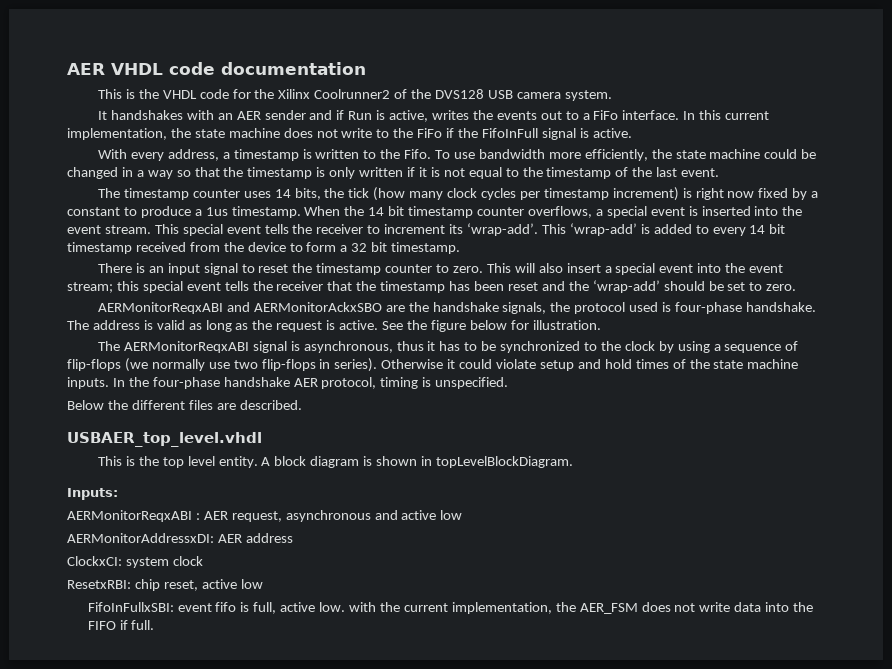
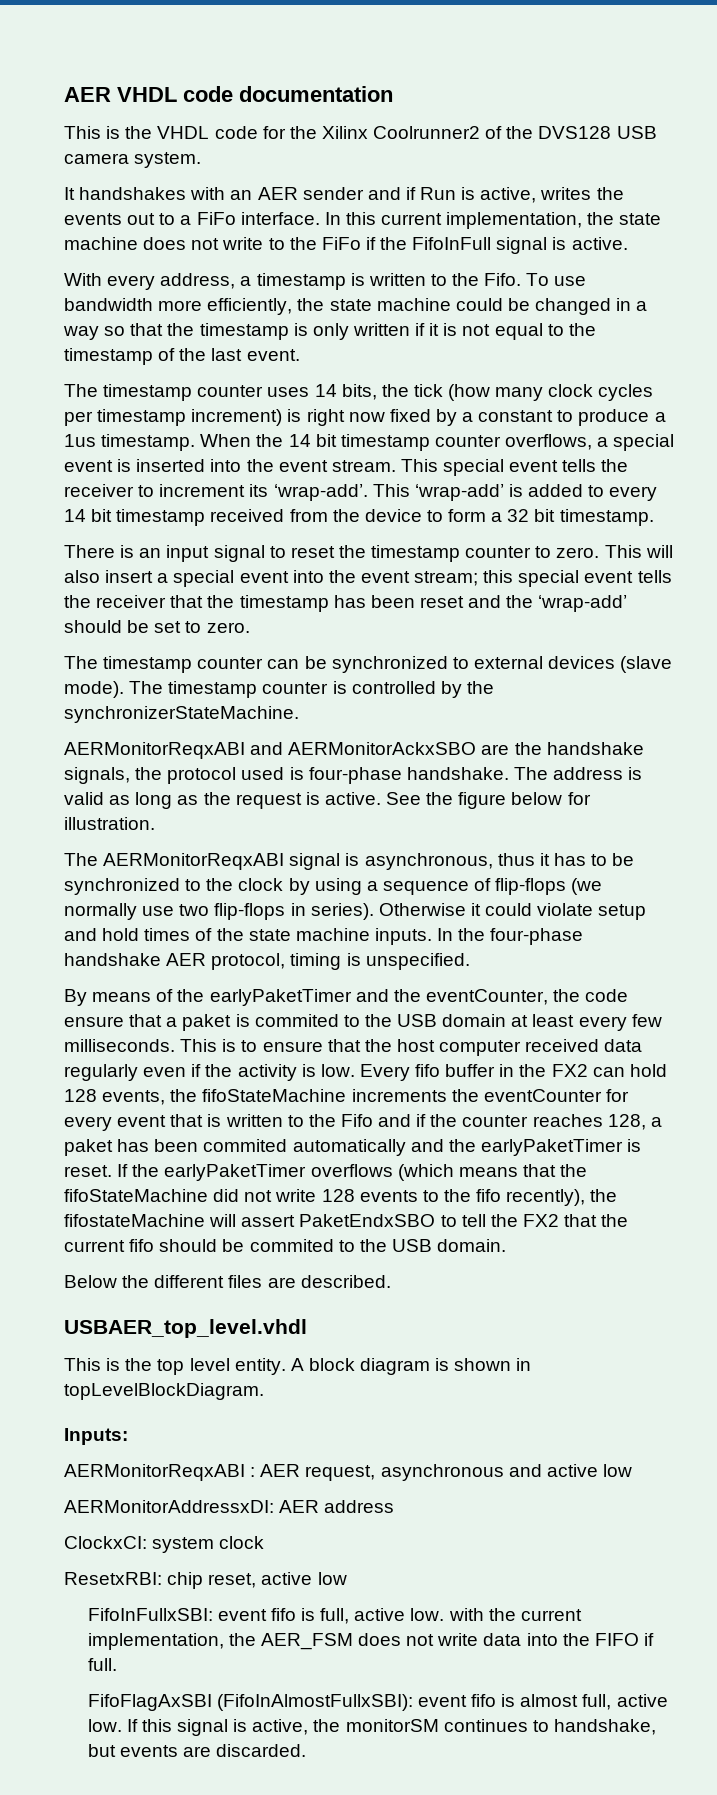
+ The timestamp counter can be synchronized to external devices (slave mode). The timestamp counter is controlled by the synchronizerStateMachine.
+ By means of the earlyPaketTimer and the eventCounter, the code ensure that a paket is commited to the USB domain at least every few milliseconds. This is to ensure that the host computer received data regularly even if the activity is low. Every fifo buffer in the FX2 can hold 128 events, the fifoStateMachine increments the eventCounter for every event that is written to the Fifo and if the counter reaches 128, a paket has been commited automatically and the earlyPaketTimer is reset. If the earlyPaketTimer overflows (which means that the fifoStateMachine did not write 128 events to the fifo recently), the fifostateMachine will assert PaketEndxSBO to tell the FX2 that the current fifo should be commited to the USB domain.
+ FifoFlagAxSBI (FifoInAlmostFullxSBI): event fifo is almost full, active low. If this signal is active, the monitorSM continues to handshake, but events are discarded.

